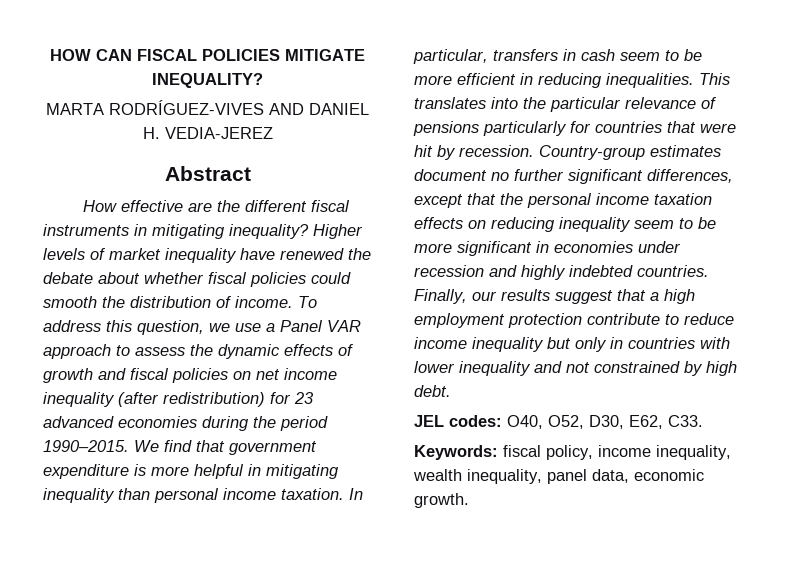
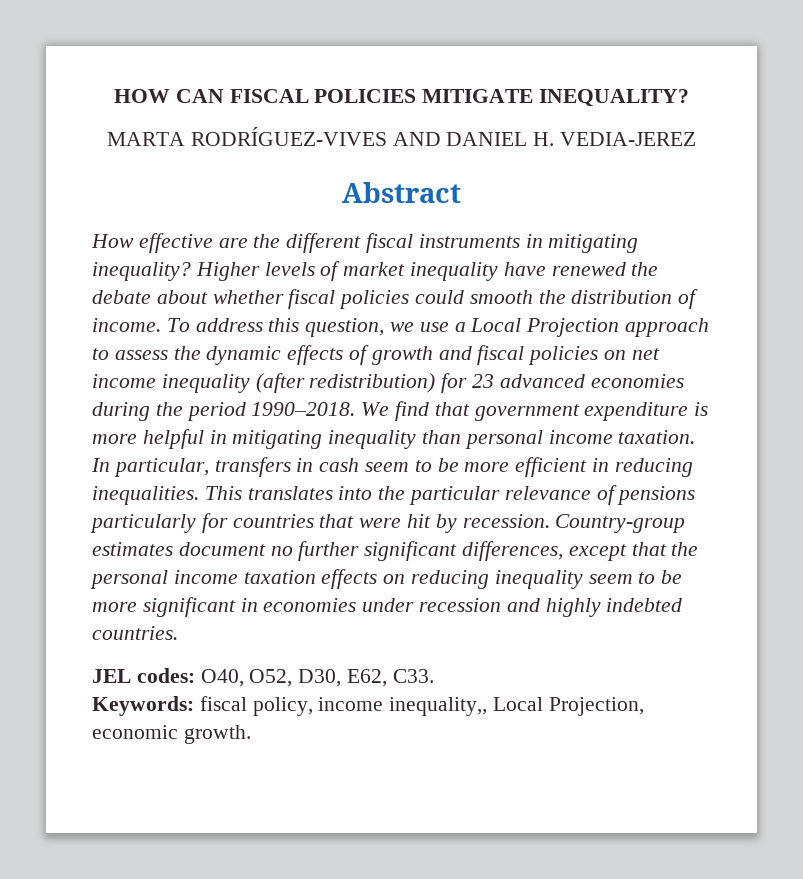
- To address this question, we use a Panel VAR approach to assess the dynamic effects of growth and fiscal policies on net income inequality (after redistribution) for 23 advanced economies during the period 1990–2015.
+ To address this question, we use a Local Projection approach to assess the dynamic effects of growth and fiscal policies on net income inequality (after redistribution) for 23 advanced economies during the period 1990–2018.
- Finally, our results suggest that a high employment protection contribute to reduce income inequality but only in countries with lower inequality and not constrained by high debt.
- Keywords: fiscal policy, income inequality, wealth inequality, panel data, economic growth.
+ Keywords: fiscal policy, income inequality,, Local Projection, economic growth.

